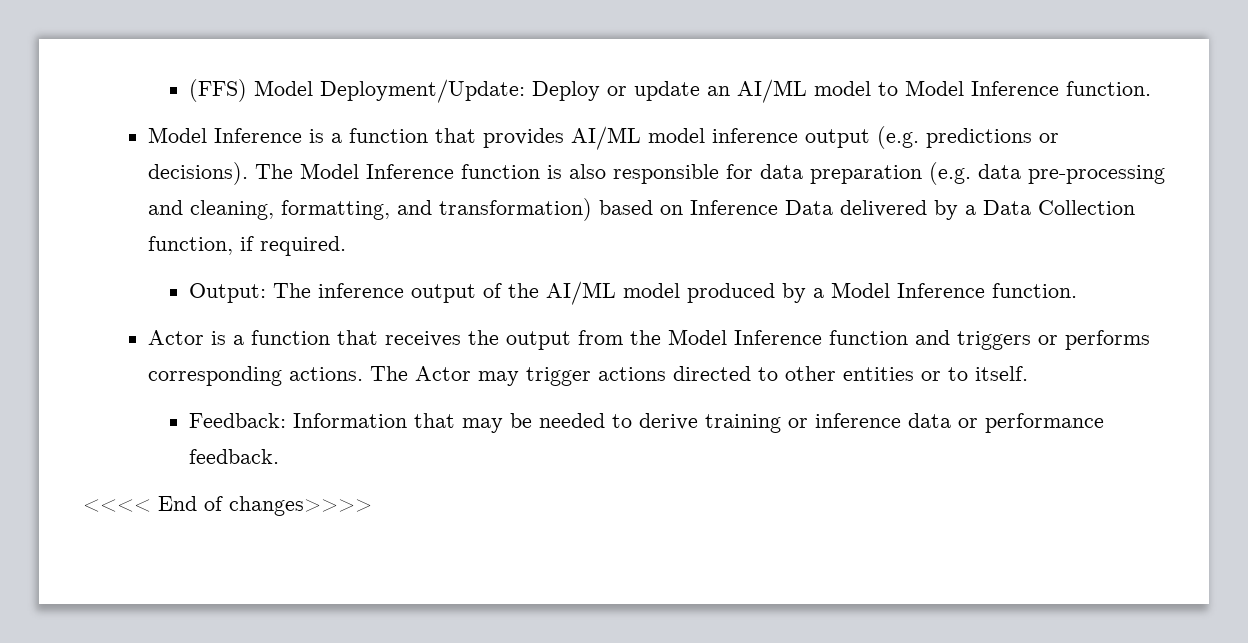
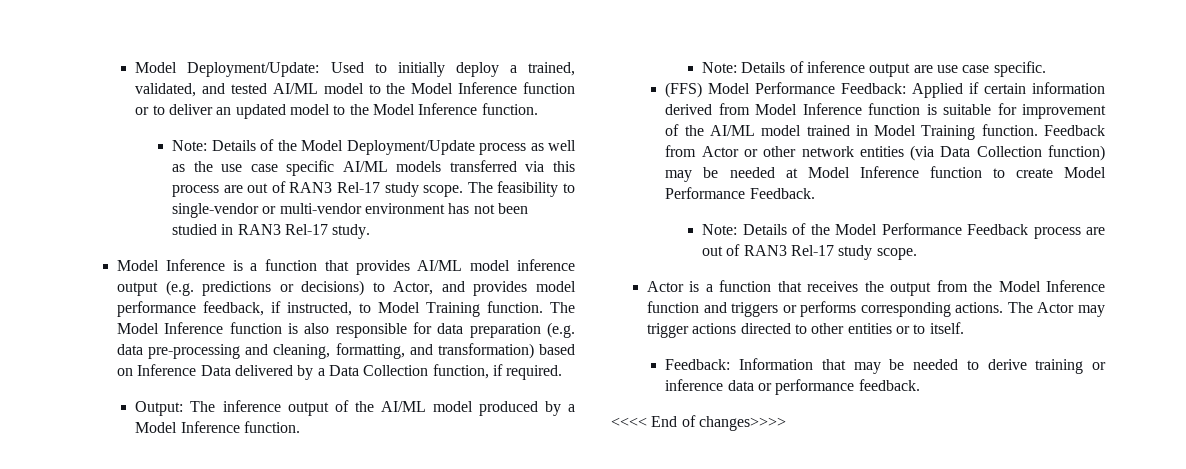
- (FFS) Model Deployment/Update: Deploy or update an AI/ML model to Model Inference function.
+ Model Deployment/Update: Used to initially deploy a trained, validated, and tested AI/ML model to the Model Inference function or to deliver an updated model to the Model Inference function.
+ Note: Details of the Model Deployment/Update process as well as the use case specific AI/ML models transferred via this process are out of RAN3 Rel-17 study scope. The feasibility to single-vendor or multi-vendor environment has not been studied in RAN3 Rel-17 study.
- Model Inference is a function that provides AI/ML model inference output (e.g. predictions or decisions).
+ Model Inference is a function that provides AI/ML model inference output (e.g. predictions or decisions) to Actor, and provides model performance feedback, if instructed, to Model Training function.
+ Note: Details of inference output are use case specific.
+ (FFS) Model Performance Feedback: Applied if certain information derived from Model Inference function is suitable for improvement of the AI/ML model trained in Model Training function. Feedback from Actor or other network entities (via Data Collection function) may be needed at Model Inference function to create Model Performance Feedback.
+ Note: Details of the Model Performance Feedback process are out of RAN3 Rel-17 study scope.

